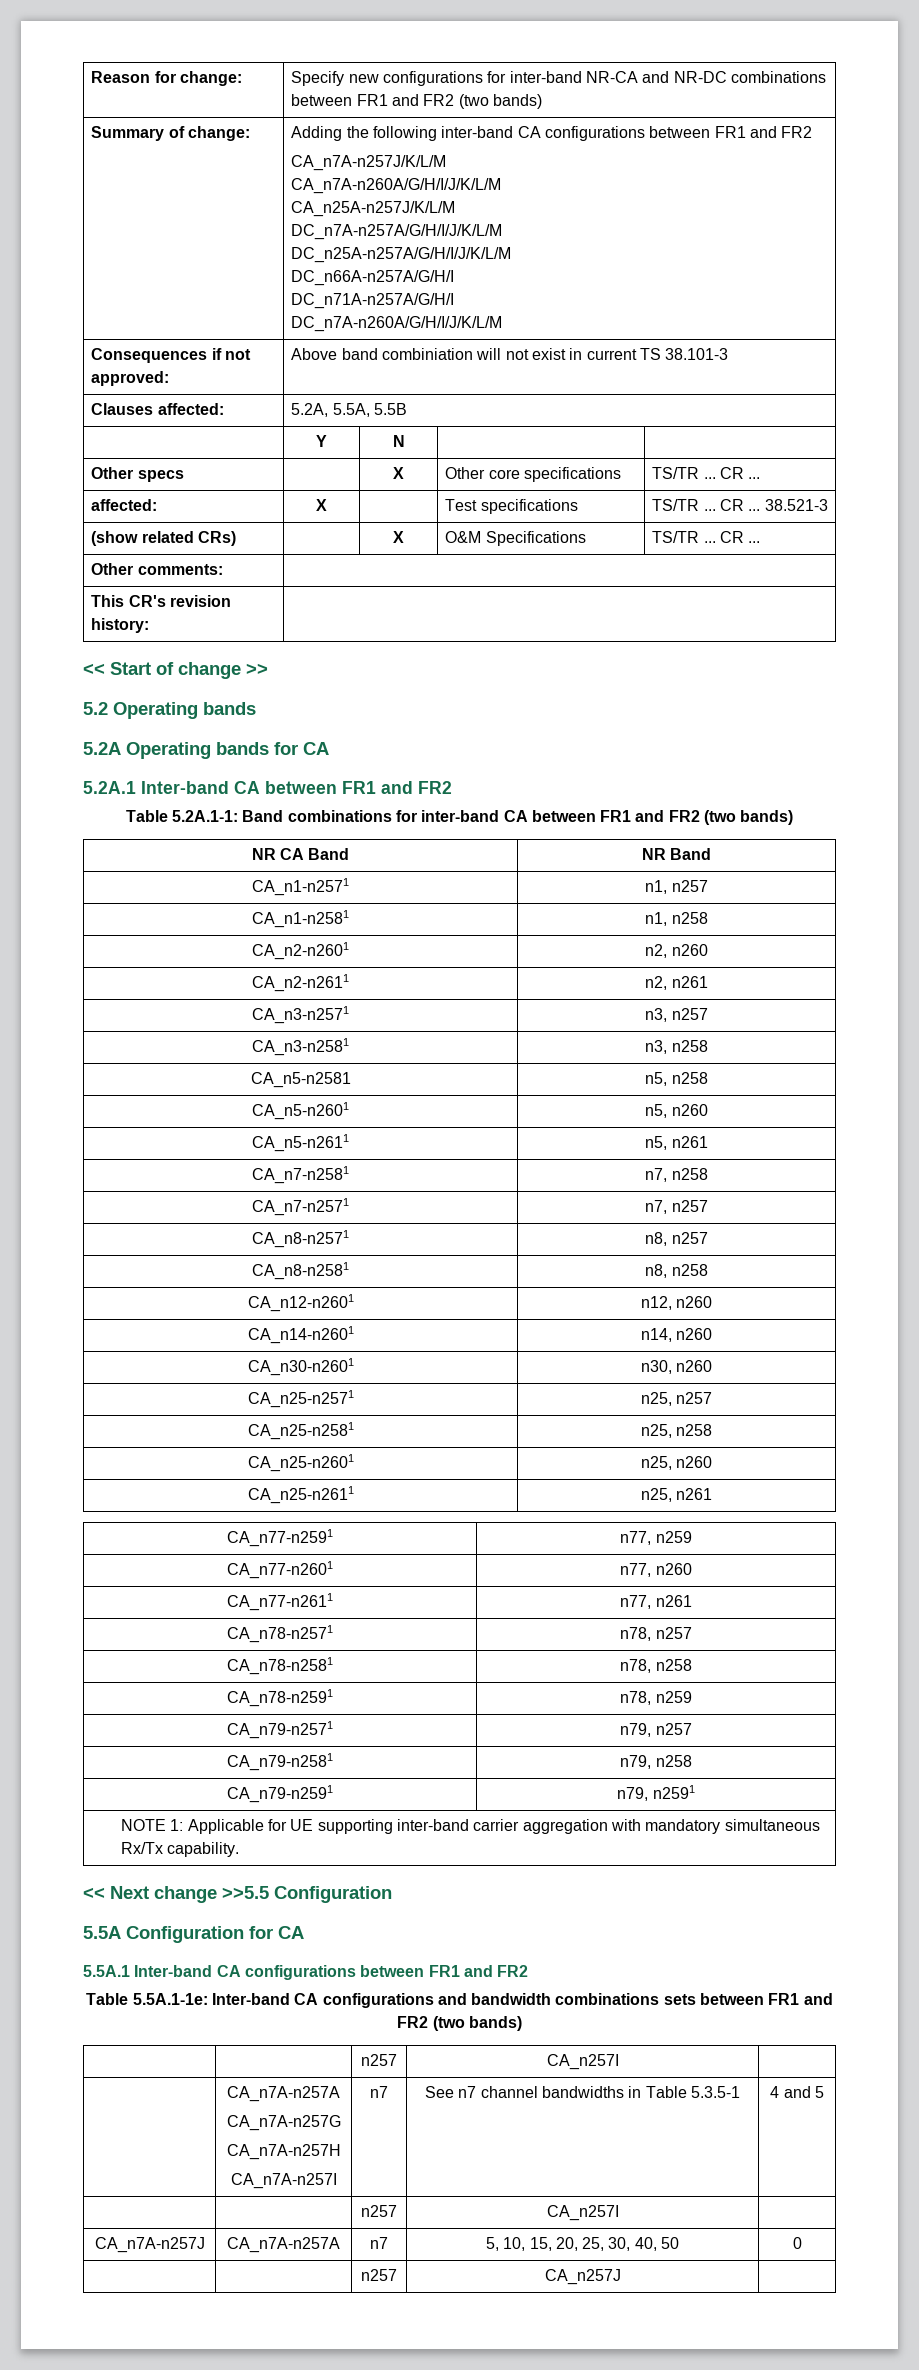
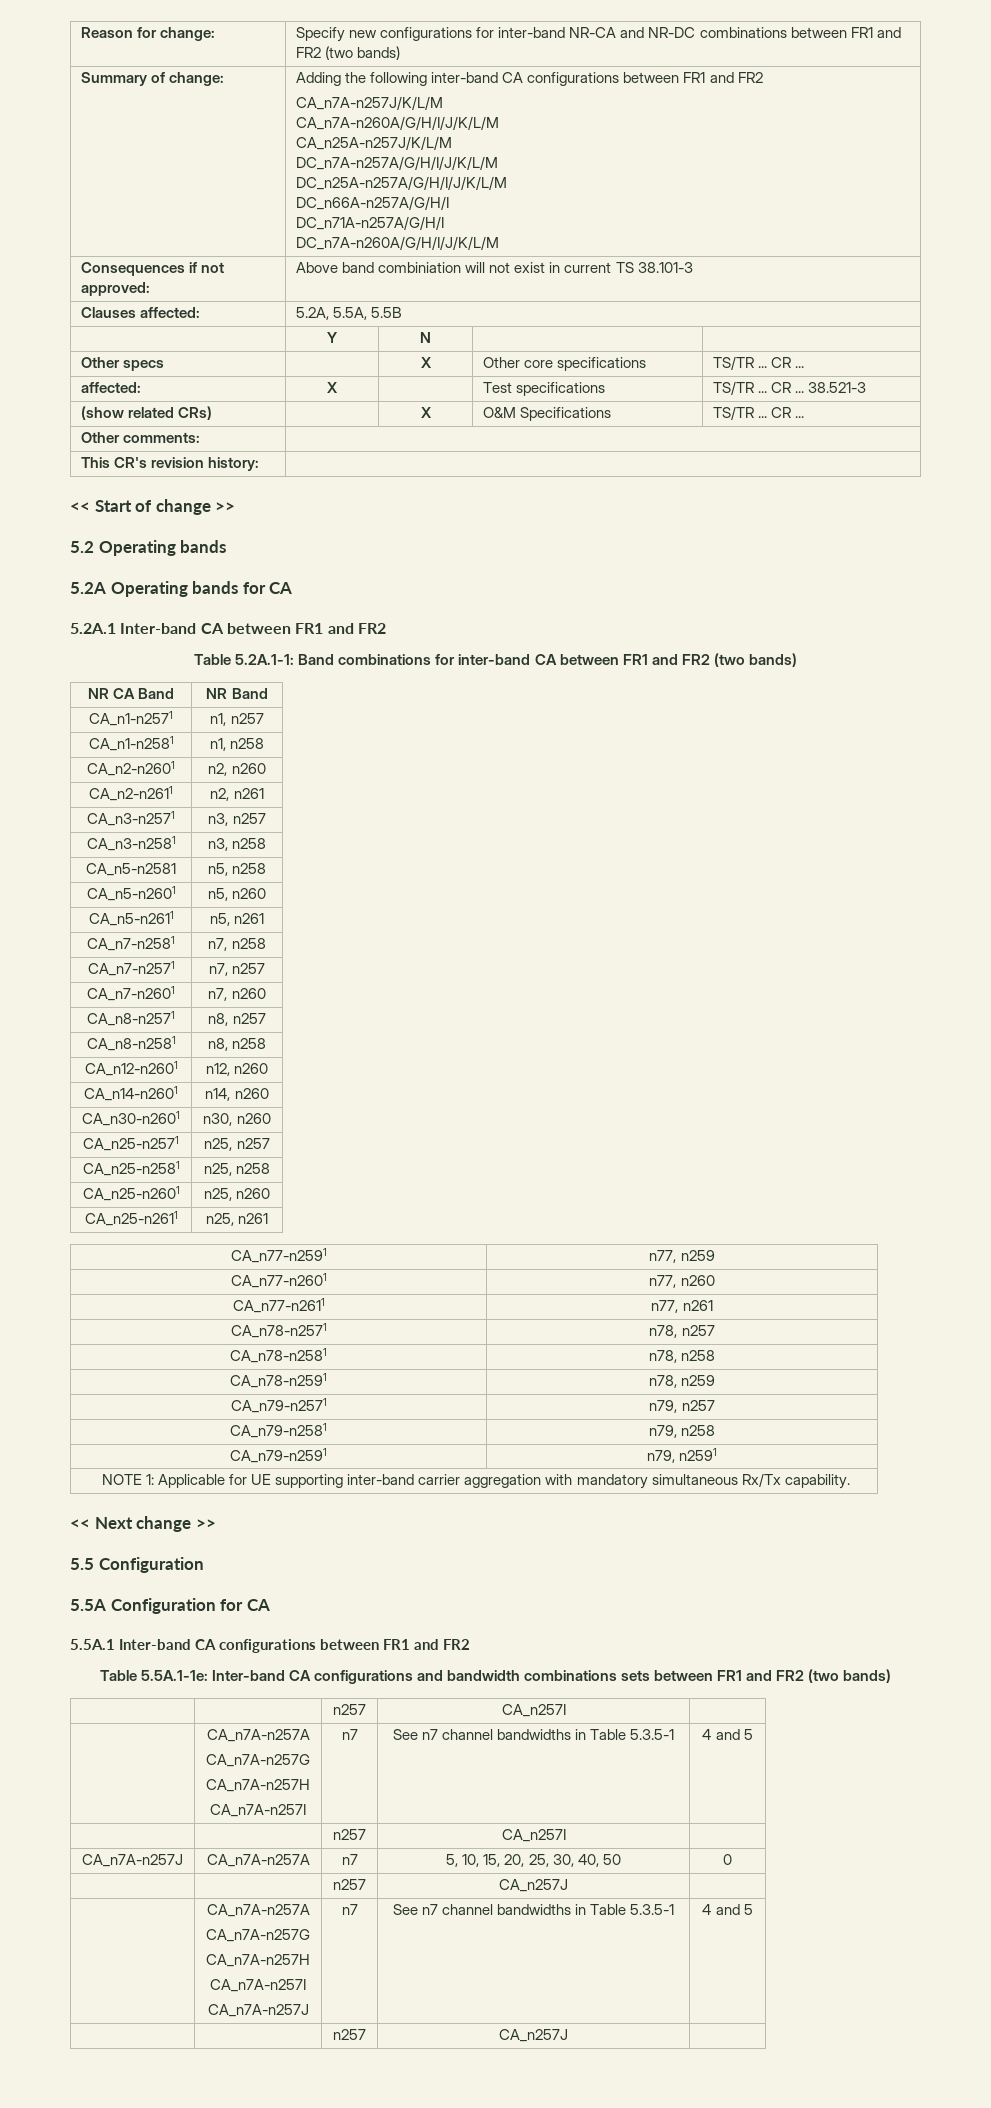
+ CA_n7-n2601 | n7, n260
- << Next change >>5.5 Configuration
+ << Next change >>
+ 5.5 Configuration
  CA_n7A-n257J | CA_n7A-n257A | n7 | 5, 10, 15, 20, 25, 30, 40, 50 | 0
+ | | n257 | CA_n257J |
+ | CA_n7A-n257A
+ CA_n7A-n257G
+ CA_n7A-n257H
+ CA_n7A-n257I
+ CA_n7A-n257J | n7 | See n7 channel bandwidths in Table 5.3.5-1 | 4 and 5

